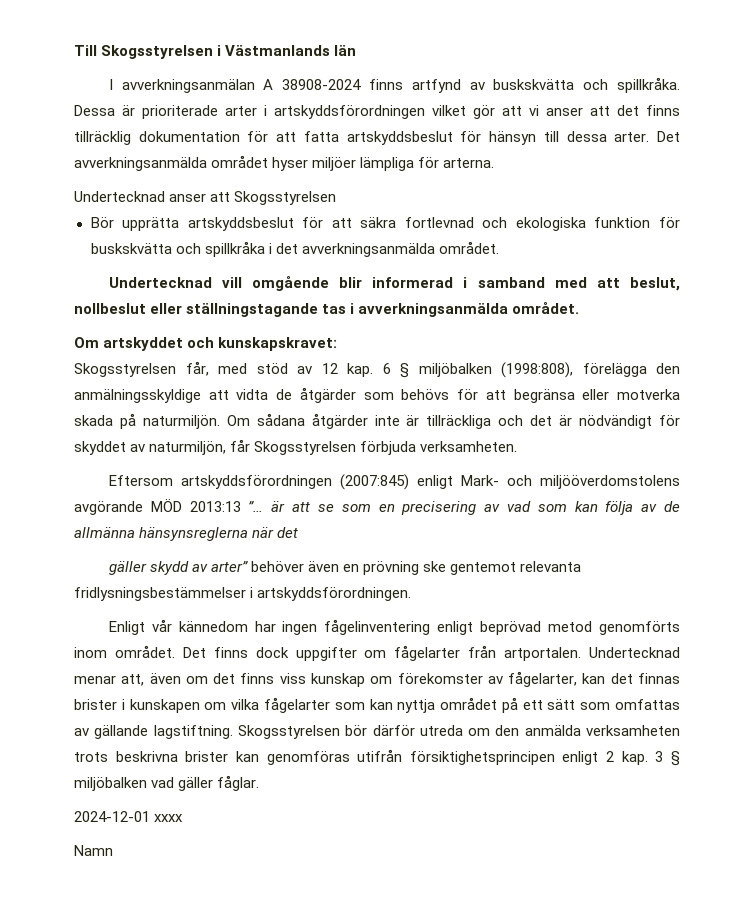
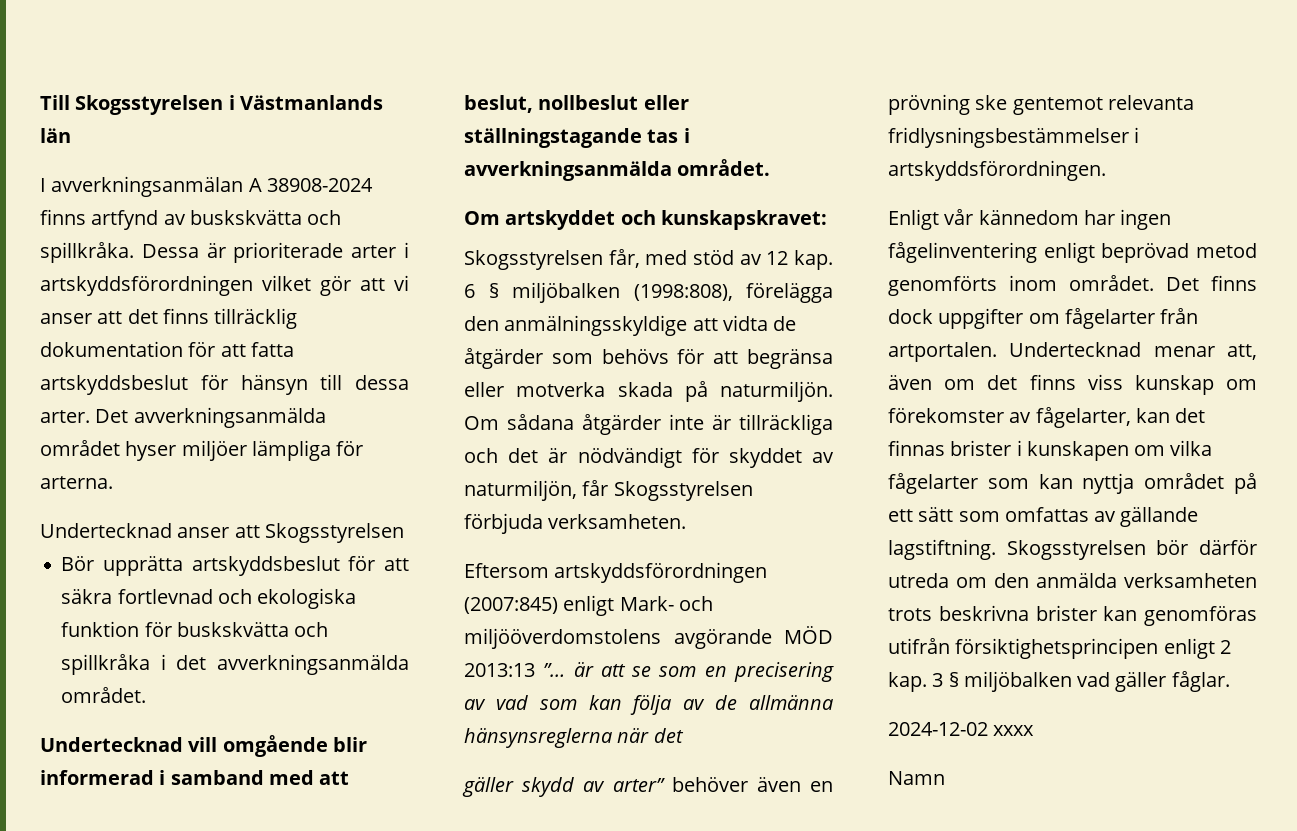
- 2024-12-01 xxxx
+ 2024-12-02 xxxx

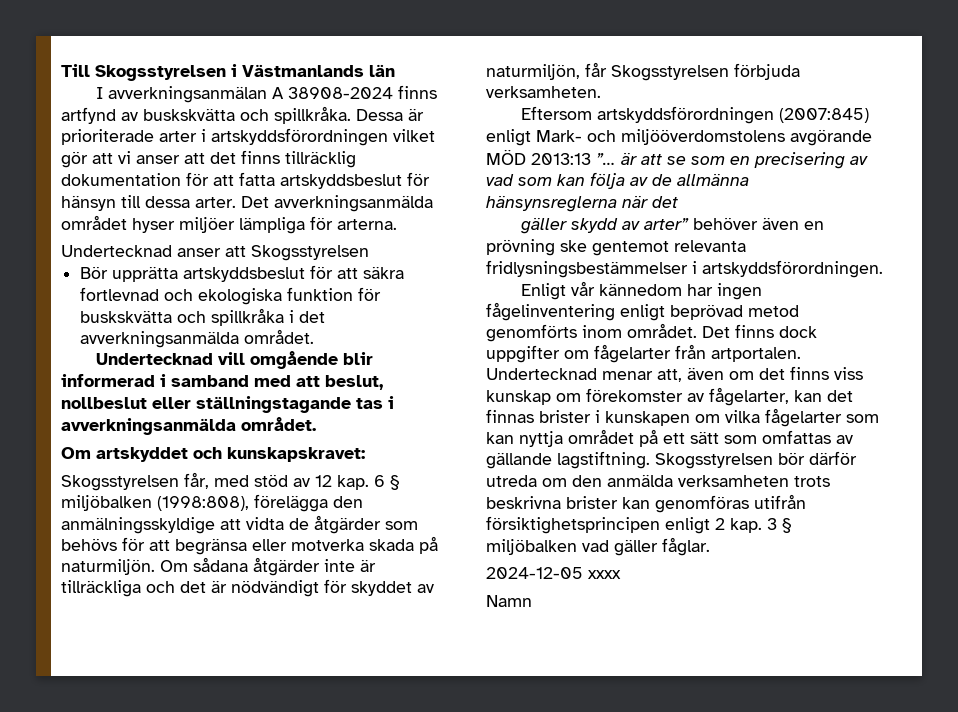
- 2024-12-02 xxxx
+ 2024-12-05 xxxx

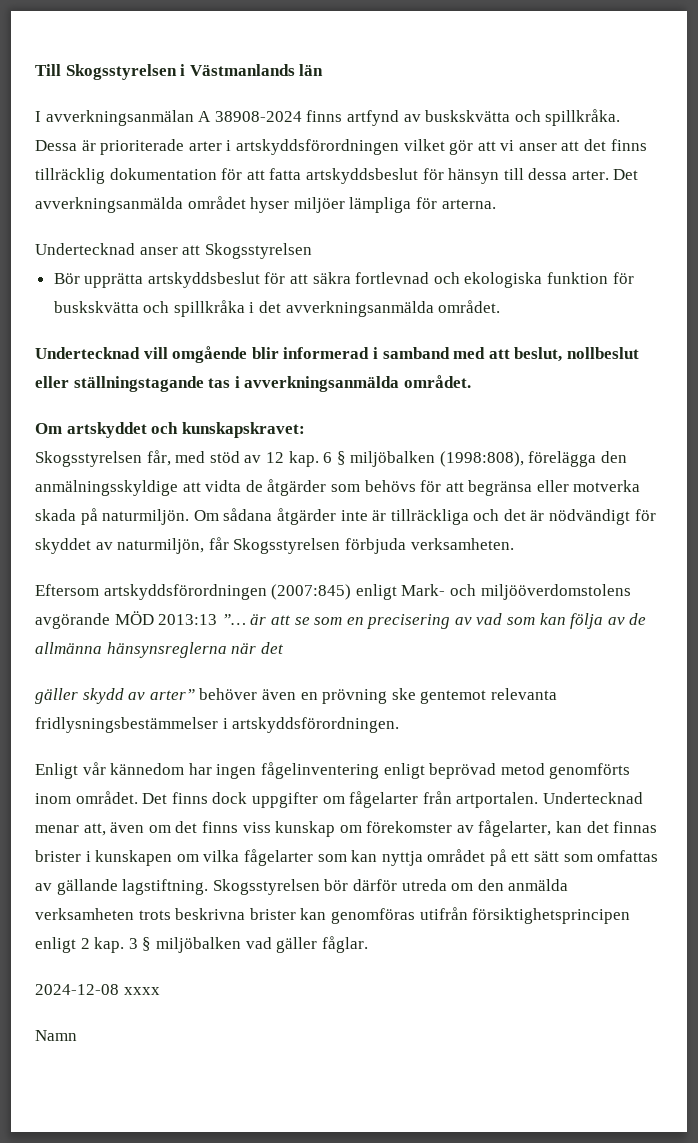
- 2024-12-05 xxxx
+ 2024-12-08 xxxx

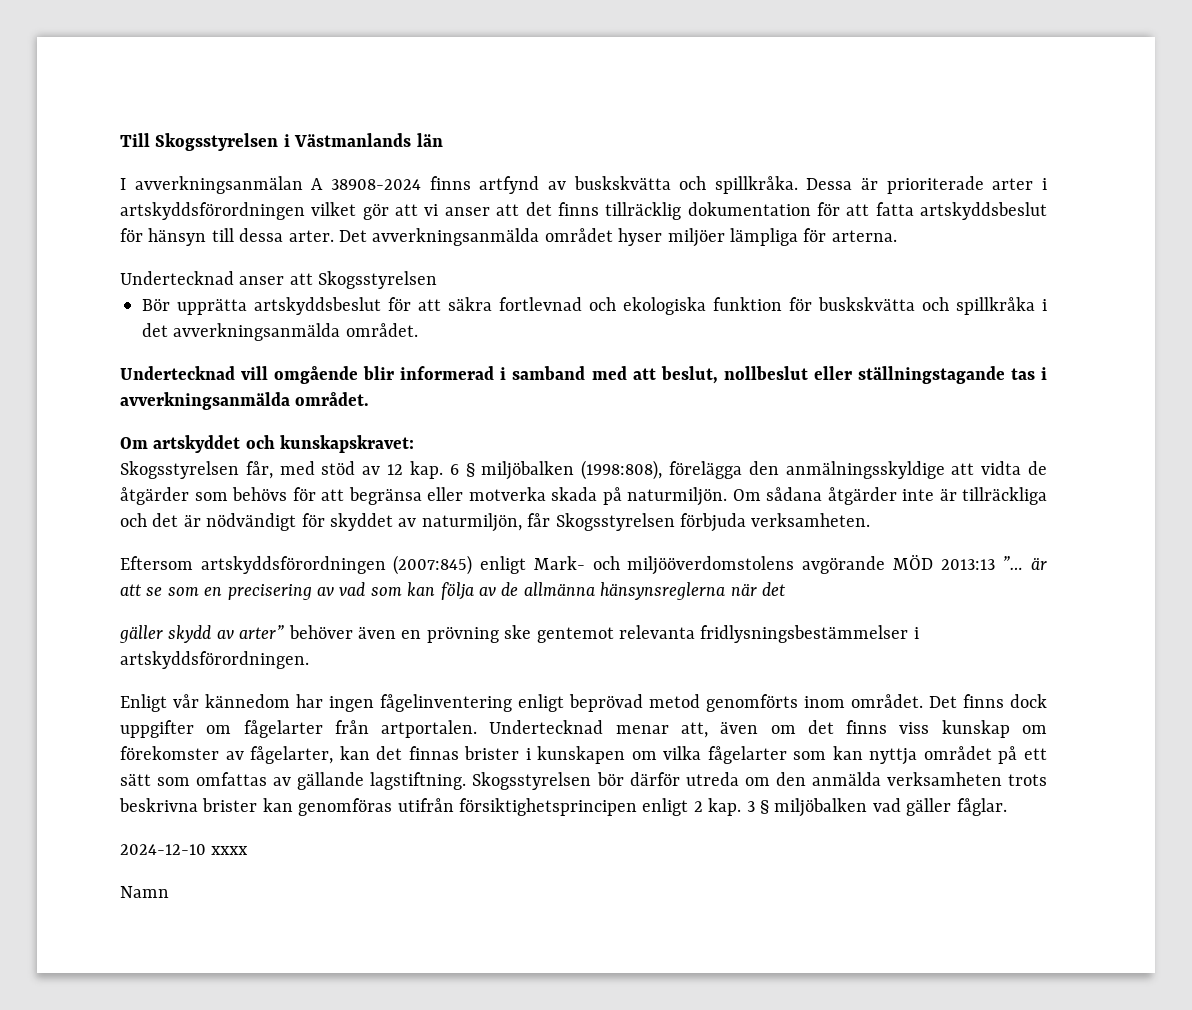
- 2024-12-08 xxxx
+ 2024-12-10 xxxx

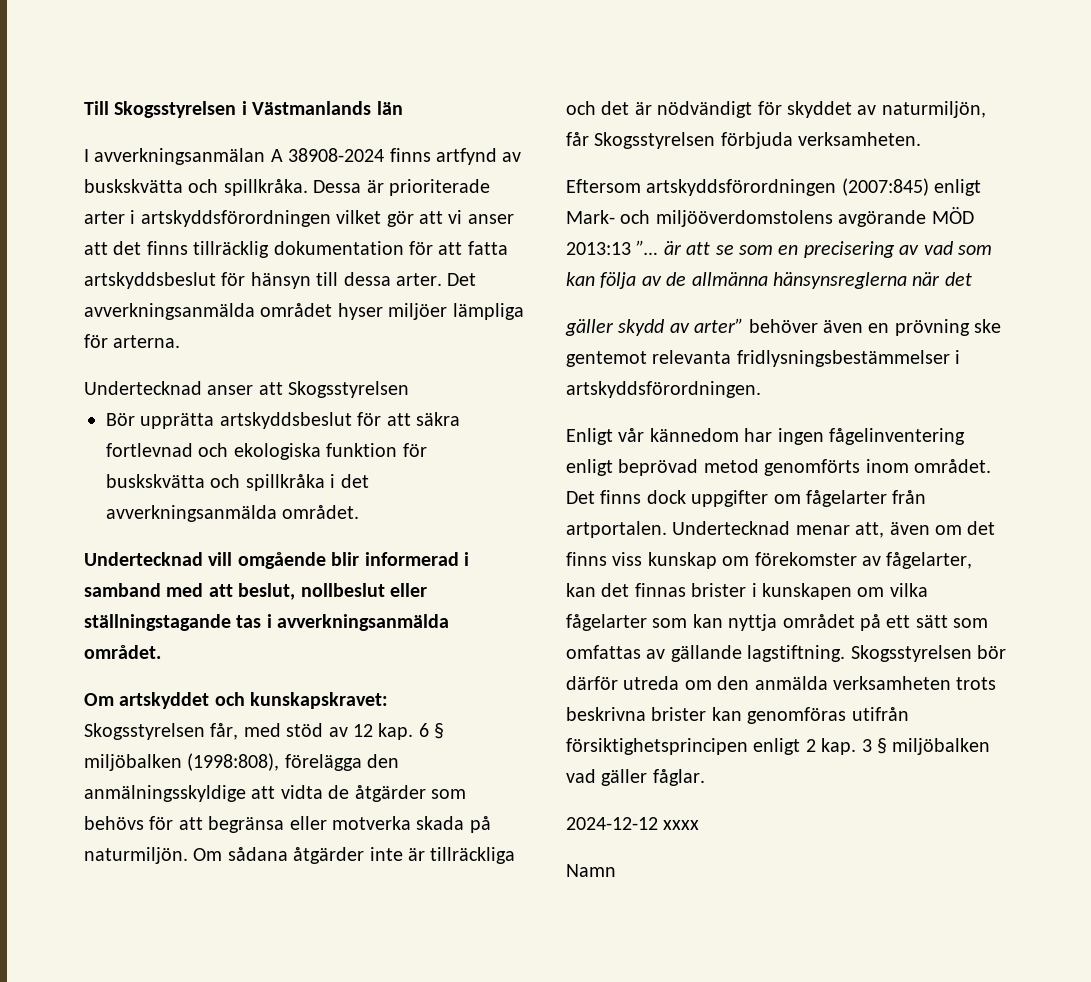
- 2024-12-10 xxxx
+ 2024-12-12 xxxx

